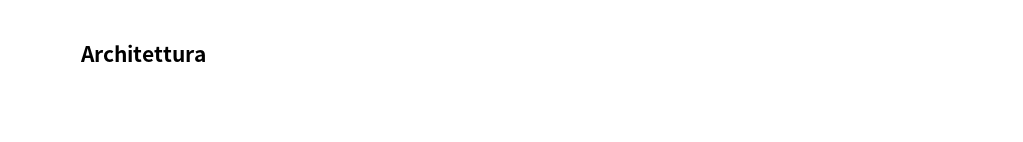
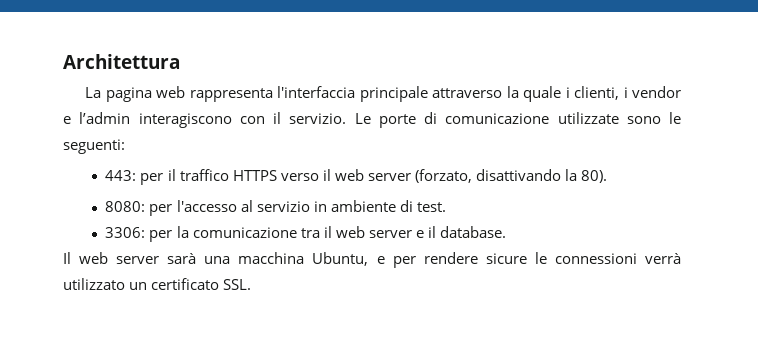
+ La pagina web rappresenta l'interfaccia principale attraverso la quale i clienti, i vendor e l’admin interagiscono con il servizio. Le porte di comunicazione utilizzate sono le seguenti:
+ 443: per il traffico HTTPS verso il web server (forzato, disattivando la 80).
+ 8080: per l'accesso al servizio in ambiente di test.
+ 3306: per la comunicazione tra il web server e il database.
+ Il web server sarà una macchina Ubuntu, e per rendere sicure le connessioni verrà utilizzato un certificato SSL.

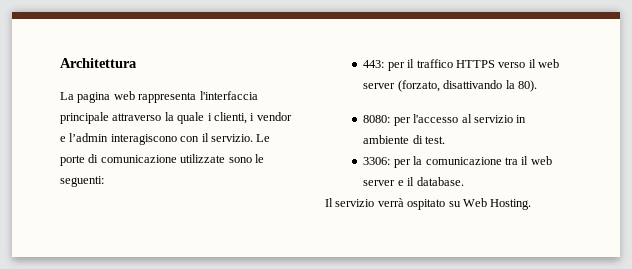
- Il web server sarà una macchina Ubuntu, e per rendere sicure le connessioni verrà utilizzato un certificato SSL.
+ Il servizio verrà ospitato su Web Hosting.

